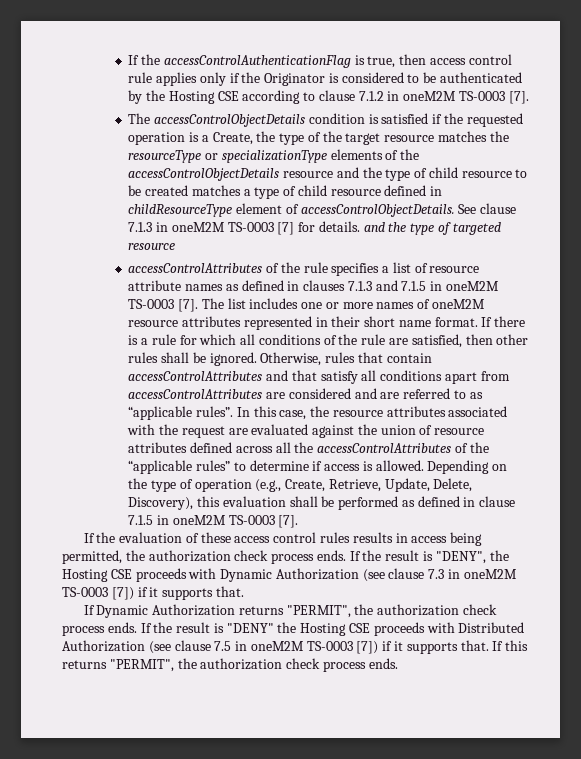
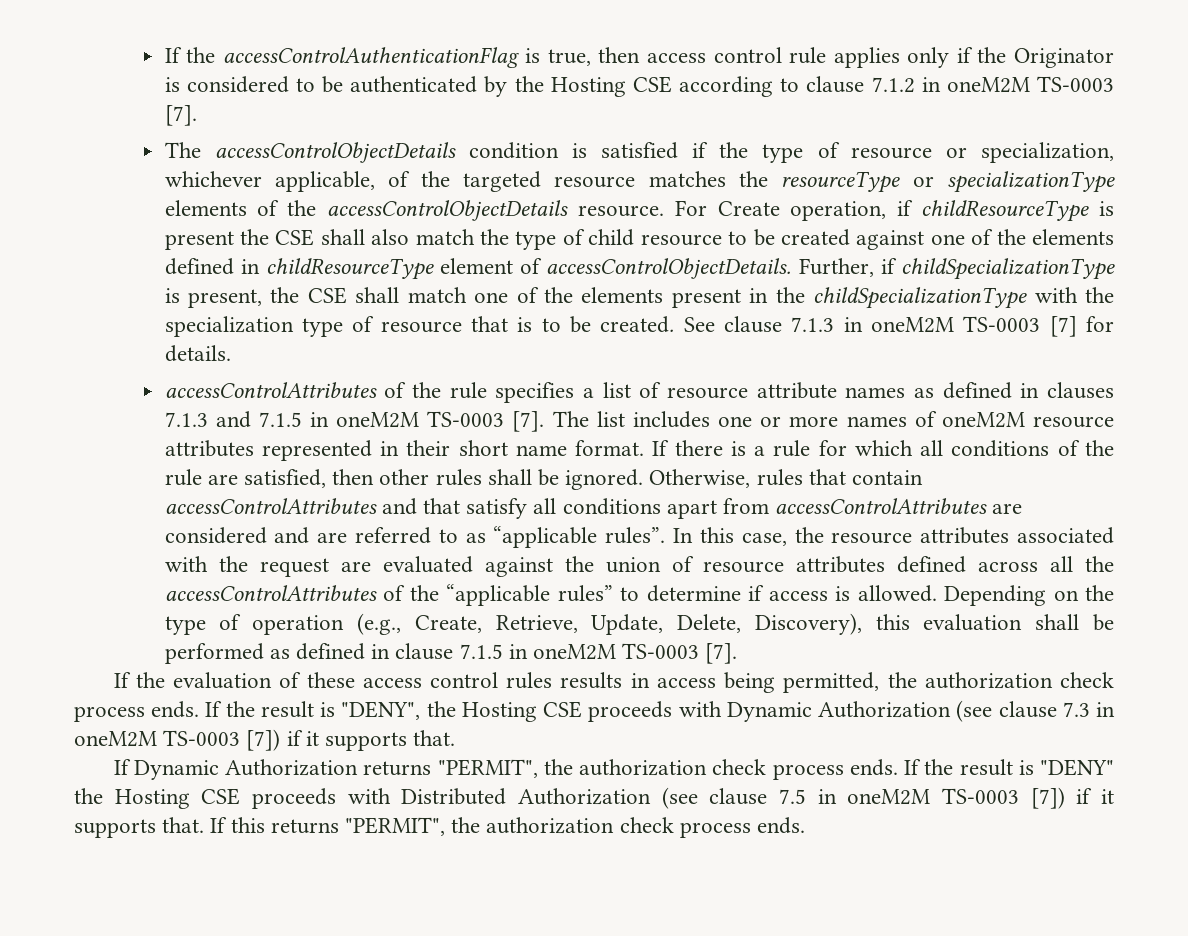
- The accessControlObjectDetails condition is satisfied if the requested operation is a Create, the type of the target resource matches the resourceType or specializationType elements of the accessControlObjectDetails resource and the type of child resource to be created matches a type of child resource defined in childResourceType element of accessControlObjectDetails.
+ The accessControlObjectDetails condition is satisfied if the type of resource or specialization, whichever applicable, of the targeted resource matches the resourceType or specializationType elements of the accessControlObjectDetails resource. For Create operation, if childResourceType is present the CSE shall also match the type of child resource to be created against one of the elements defined in childResourceType element of accessControlObjectDetails.
+ Further, if childSpecializationType is present, the CSE shall match one of the elements present in the childSpecializationType with the specialization type of resource that is to be created.
- See clause 7.1.3 in oneM2M TS-0003 [7] for details. and the type of targeted resource
+ See clause 7.1.3 in oneM2M TS-0003 [7] for details.

